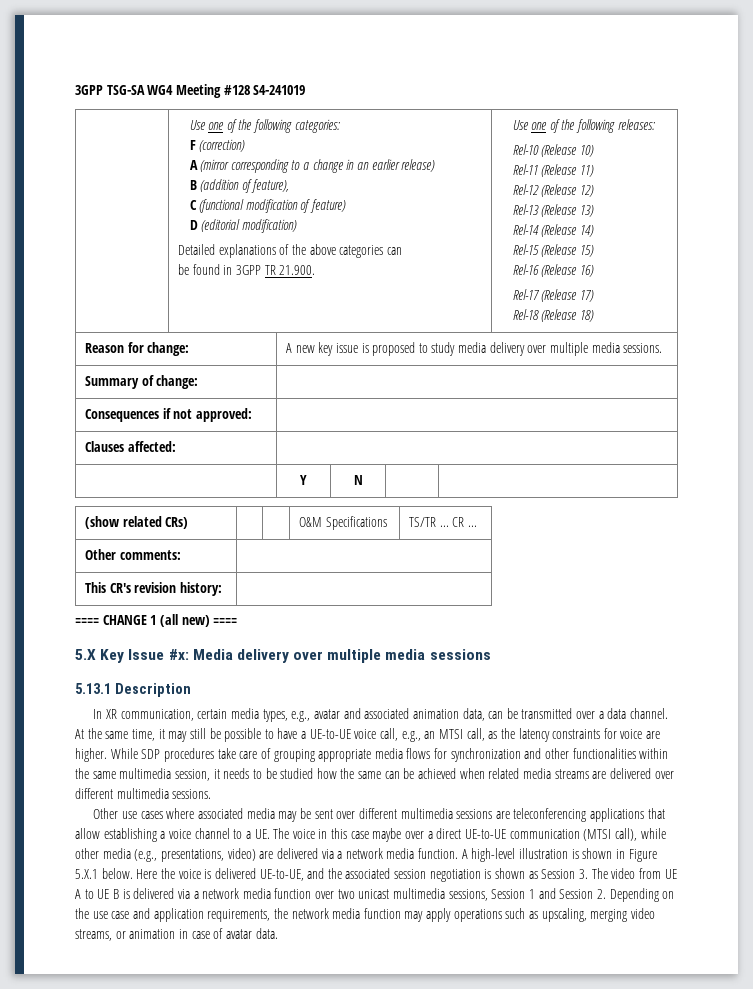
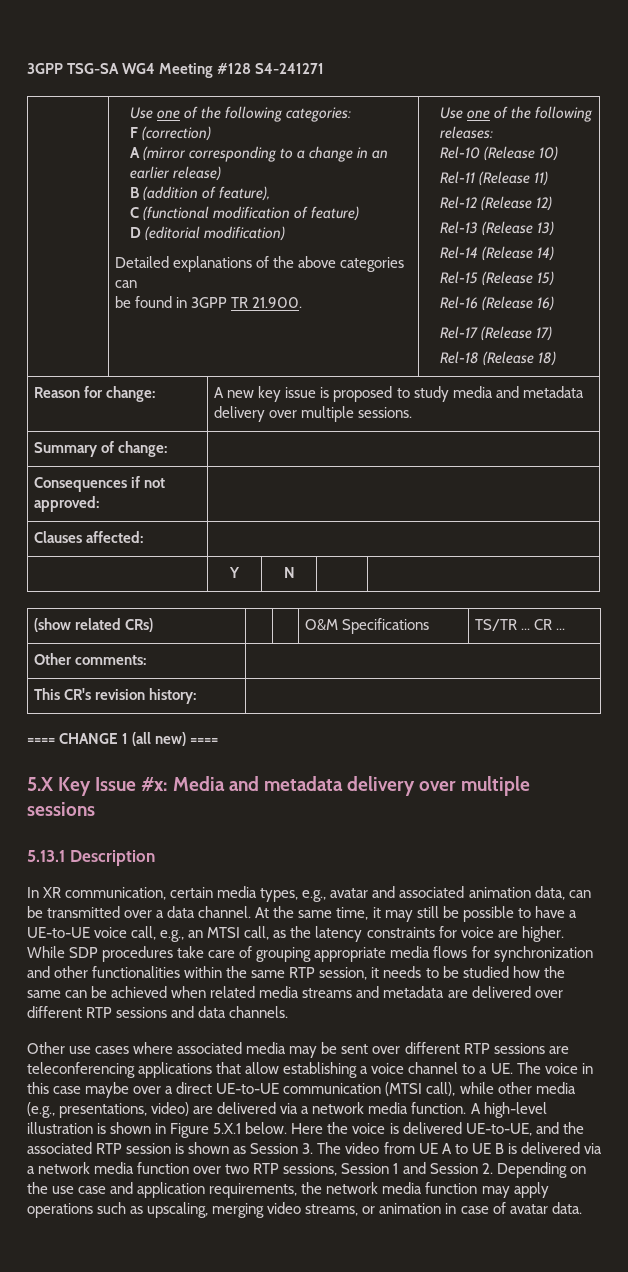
- 3GPP TSG-SA WG4 Meeting #128 S4-241019
+ 3GPP TSG-SA WG4 Meeting #128 S4-241271
- Reason for change: | A new key issue is proposed to study media delivery over multiple media sessions.
+ Reason for change: | A new key issue is proposed to study media and metadata delivery over multiple sessions.
- 5.X Key Issue #x: Media delivery over multiple media sessions
+ 5.X Key Issue #x: Media and metadata delivery over multiple sessions
- While SDP procedures take care of grouping appropriate media flows for synchronization and other functionalities within the same multimedia session, it needs to be studied how the same can be achieved when related media streams are delivered over different multimedia sessions.
+ While SDP procedures take care of grouping appropriate media flows for synchronization and other functionalities within the same RTP session, it needs to be studied how the same can be achieved when related media streams and metadata are delivered over different RTP sessions and data channels.
- Other use cases where associated media may be sent over different multimedia sessions are teleconferencing applications that allow establishing a voice channel to a UE. The voice in this case maybe over a direct UE-to-UE communication (MTSI call), while other media (e.g., presentations, video) are delivered via a network media function.
+ Other use cases where associated media may be sent over different RTP sessions are teleconferencing applications that allow establishing a voice channel to a UE. The voice in this case maybe over a direct UE-to-UE communication (MTSI call), while other media (e.g., presentations, video) are delivered via a network media function.
- Here the voice is delivered UE-to-UE, and the associated session negotiation is shown as Session 3. The video from UE A to UE B is delivered via a network media function over two unicast multimedia sessions, Session 1 and Session 2. Depending on the use case and application requirements, the network media function may apply operations such as upscaling, merging video streams, or animation in case of avatar data.
+ Here the voice is delivered UE-to-UE, and the associated RTP session is shown as Session 3. The video from UE A to UE B is delivered via a network media function over two RTP sessions, Session 1 and Session 2. Depending on the use case and application requirements, the network media function may apply operations such as upscaling, merging video streams, or animation in case of avatar data.

